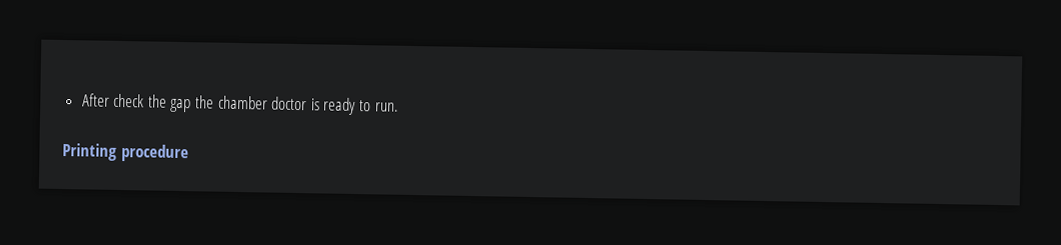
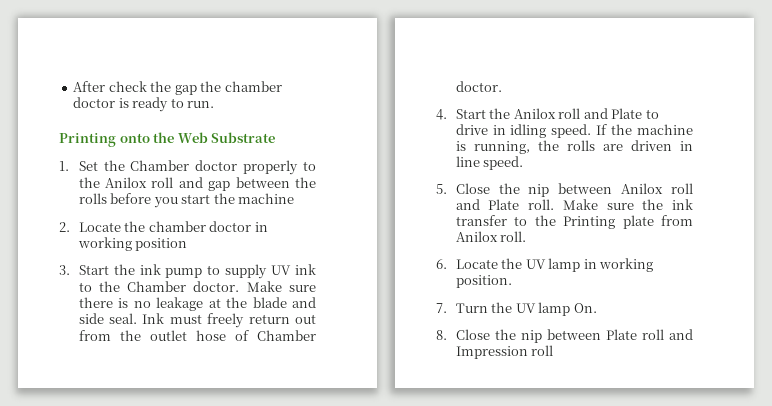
- Printing procedure
+ Printing onto the Web Substrate
+ 1. Set the Chamber doctor properly to the Anilox roll and gap between the rolls before you start the machine
+ 2. Locate the chamber doctor in working position
+ 3. Start the ink pump to supply UV ink to the Chamber doctor. Make sure there is no leakage at the blade and side seal. Ink must freely return out from the outlet hose of Chamber doctor.
+ 4. Start the Anilox roll and Plate to drive in idling speed. If the machine is running, the rolls are driven in line speed.
+ 5. Close the nip between Anilox roll and Plate roll. Make sure the ink transfer to the Printing plate from Anilox roll.
+ 6. Locate the UV lamp in working position.
+ 7. Turn the UV lamp On.
+ 8. Close the nip between Plate roll and Impression roll

